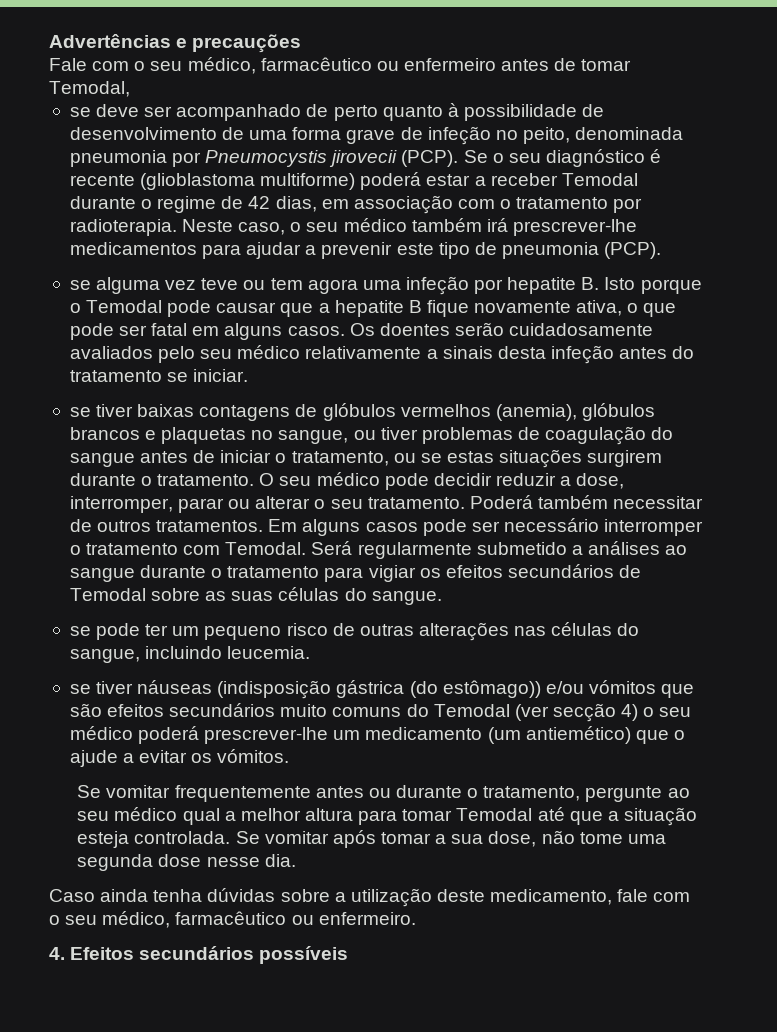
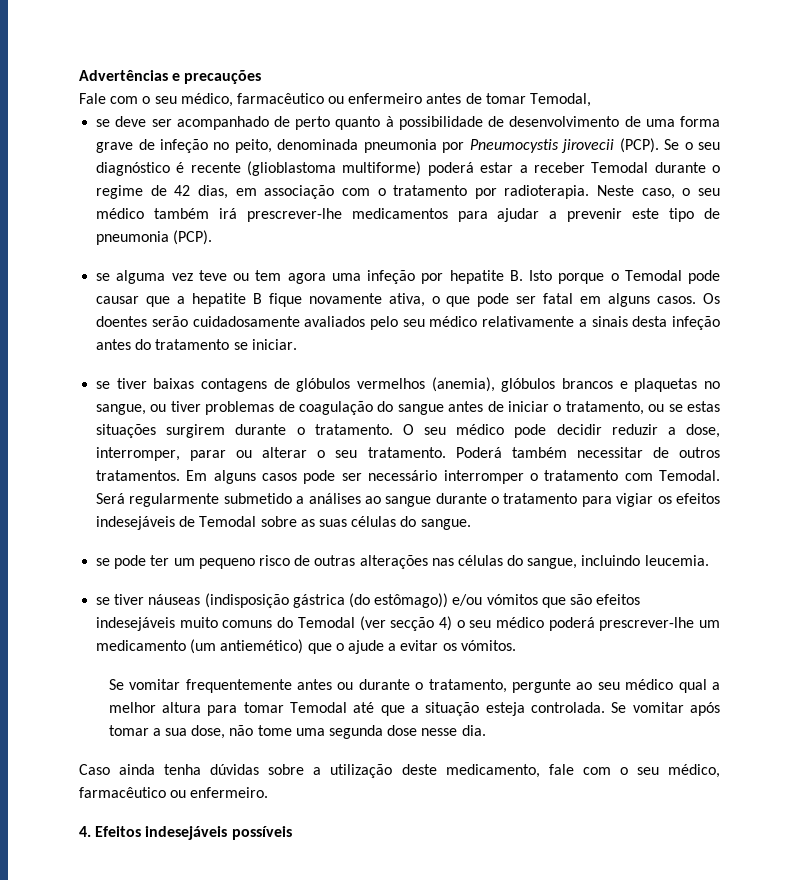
- Será regularmente submetido a análises ao sangue durante o tratamento para vigiar os efeitos secundários de Temodal sobre as suas células do sangue.
+ Será regularmente submetido a análises ao sangue durante o tratamento para vigiar os efeitos indesejáveis de Temodal sobre as suas células do sangue.
- se tiver náuseas (indisposição gástrica (do estômago)) e/ou vómitos que são efeitos secundários muito comuns do Temodal (ver secção 4) o seu médico poderá prescrever-lhe um medicamento (um antiemético) que o ajude a evitar os vómitos.
+ se tiver náuseas (indisposição gástrica (do estômago)) e/ou vómitos que são efeitos indesejáveis muito comuns do Temodal (ver secção 4) o seu médico poderá prescrever-lhe um medicamento (um antiemético) que o ajude a evitar os vómitos.
- 4. Efeitos secundários possíveis
+ 4. Efeitos indesejáveis possíveis

